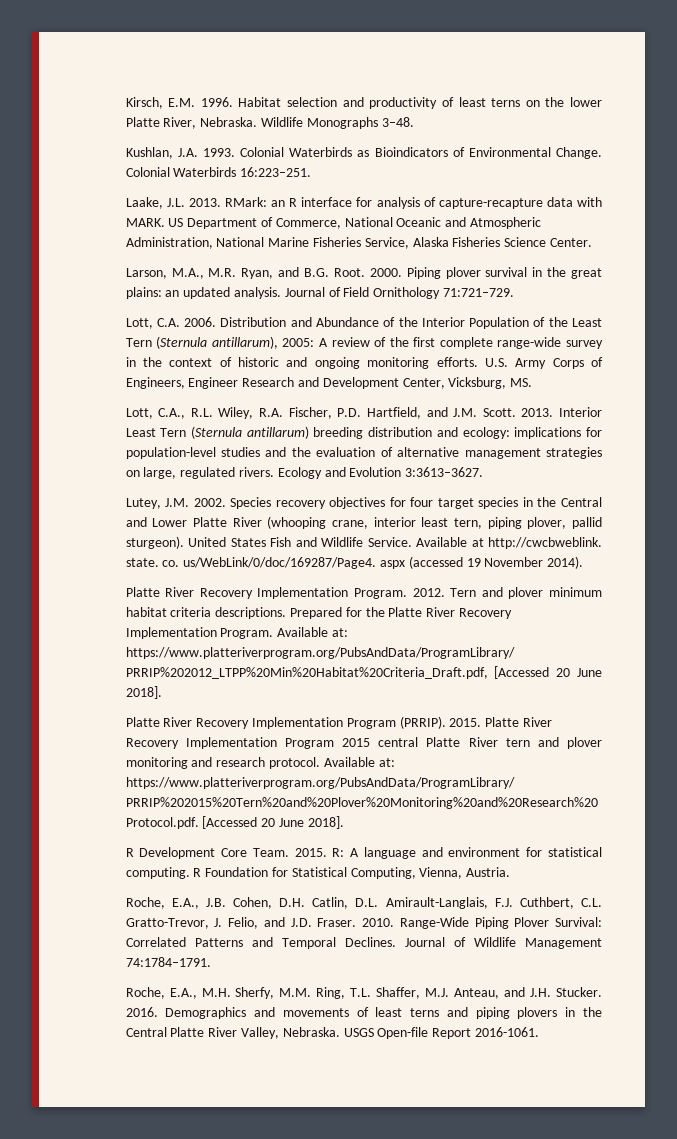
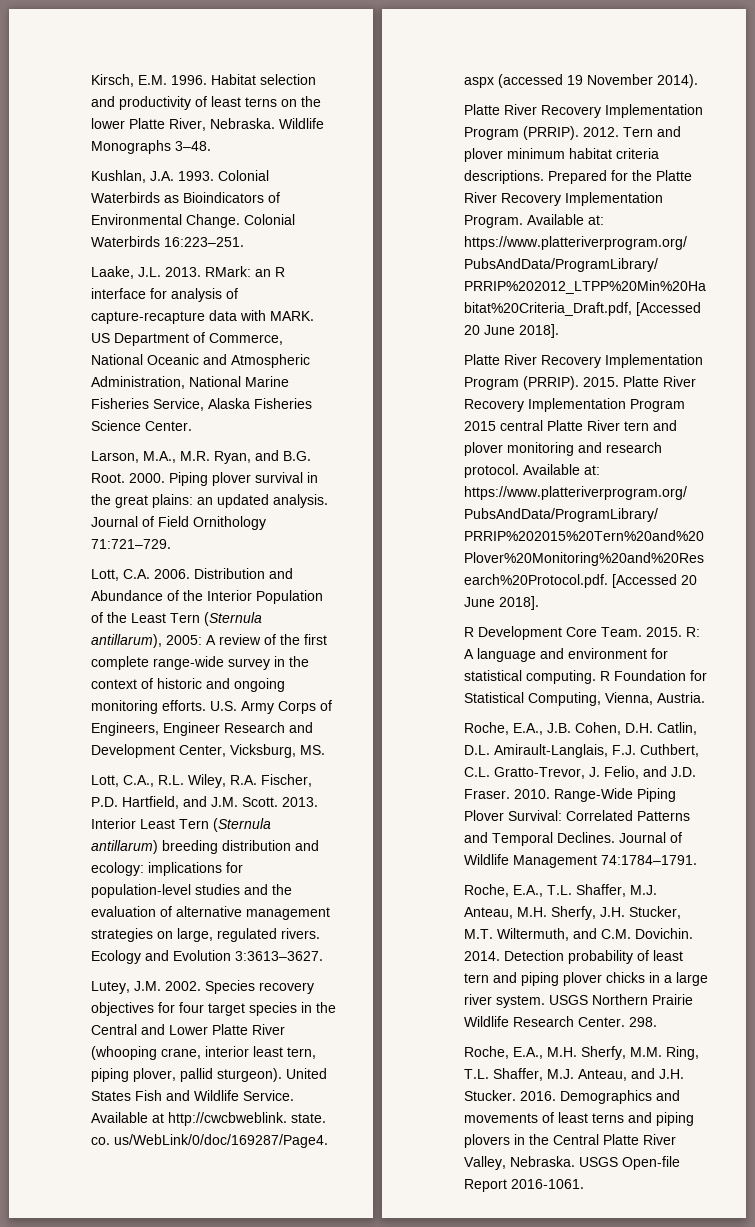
  Available at http://cwcbweblink. state. co. us/WebLink/0/doc/169287/Page4. aspx (accessed 19 November 2014).
- Platte River Recovery Implementation Program.
+ Platte River Recovery Implementation Program (PRRIP).
+ Roche, E.A., T.L. Shaffer, M.J. Anteau, M.H. Sherfy, J.H. Stucker, M.T. Wiltermuth, and C.M. Dovichin. 2014. Detection probability of least tern and piping plover chicks in a large river system. USGS Northern Prairie Wildlife Research Center. 298.

